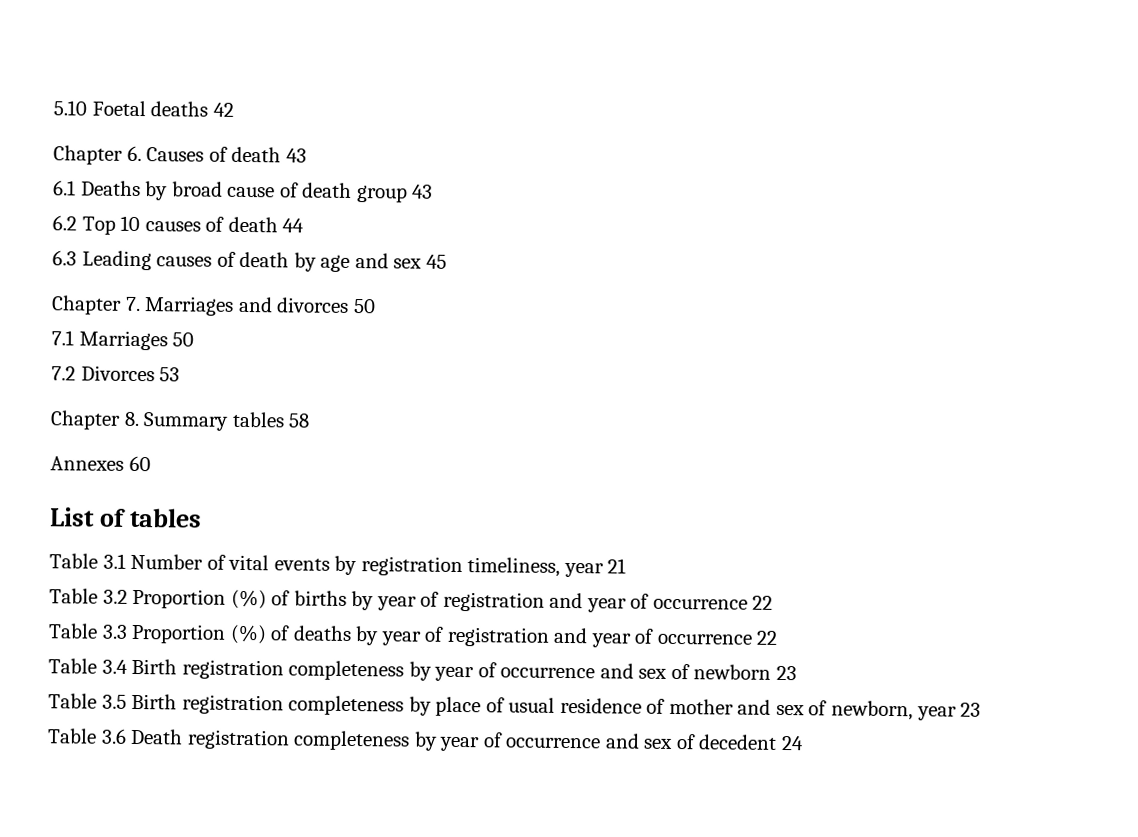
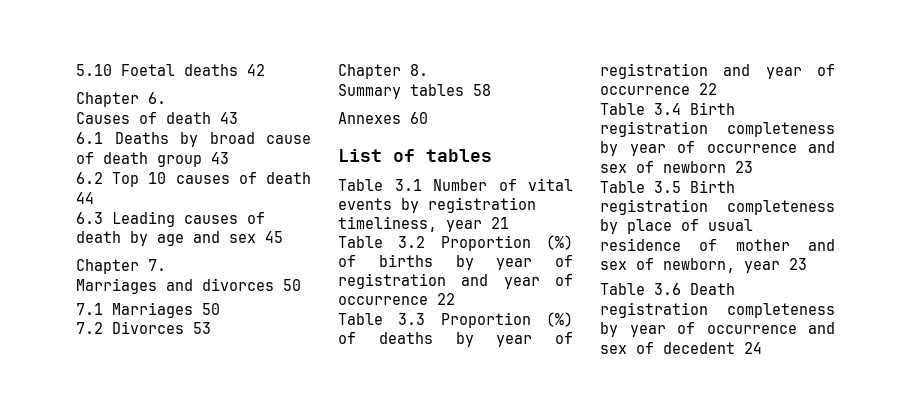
- Chapter 6. Causes of death 43
+ Chapter 6.
+ Causes of death 43
- Chapter 7. Marriages and divorces 50
+ Chapter 7.
+ Marriages and divorces 50
- Chapter 8. Summary tables 58
+ Chapter 8.
+ Summary tables 58

